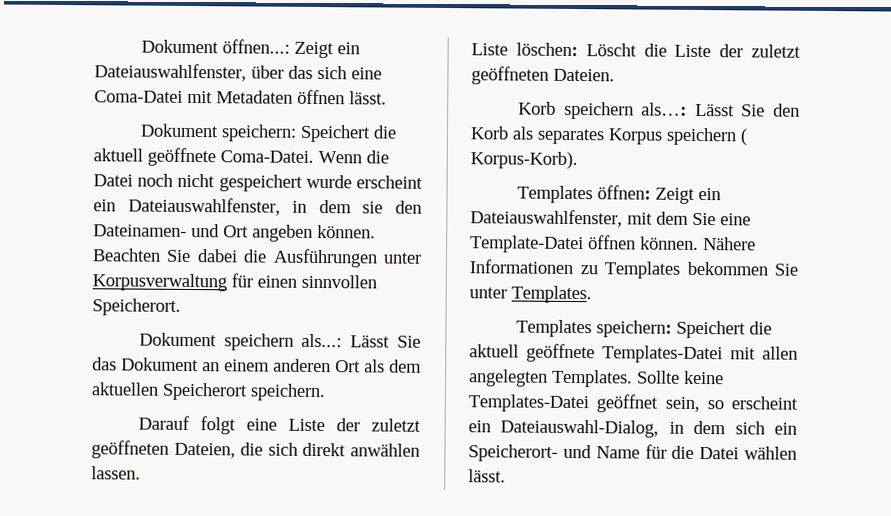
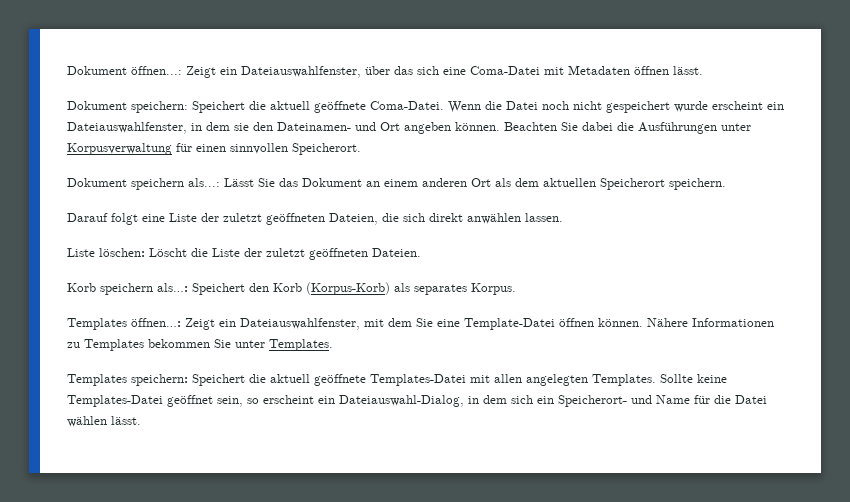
- Korb speichern als…: Lässt Sie den Korb als separates Korpus speichern ( Korpus-Korb).
- Templates öffnen: Zeigt ein Dateiauswahlfenster, mit dem Sie eine Template-Datei öffnen können.
+ Korb speichern als…: Speichert den Korb (Korpus-Korb) als separates Korpus.
+ Templates öffnen…: Zeigt ein Dateiauswahlfenster, mit dem Sie eine Template-Datei öffnen können.

